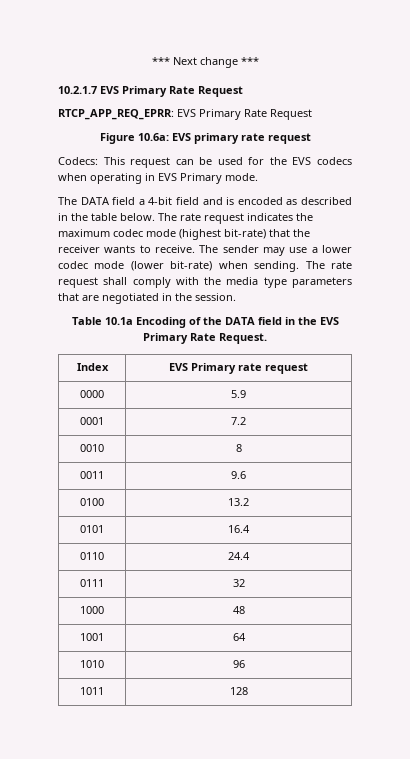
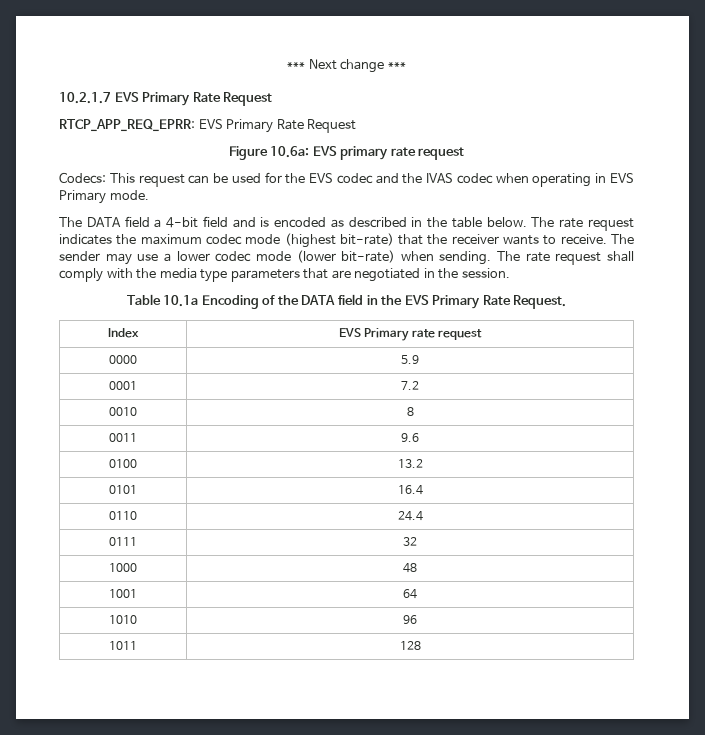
- Codecs: This request can be used for the EVS codecs when operating in EVS Primary mode.
+ Codecs: This request can be used for the EVS codec and the IVAS codec when operating in EVS Primary mode.

